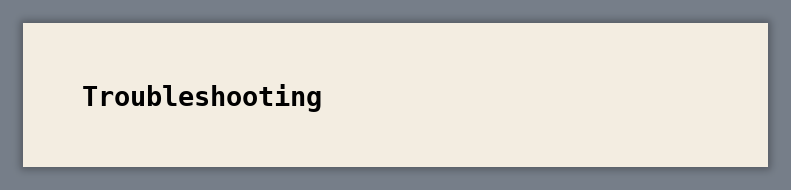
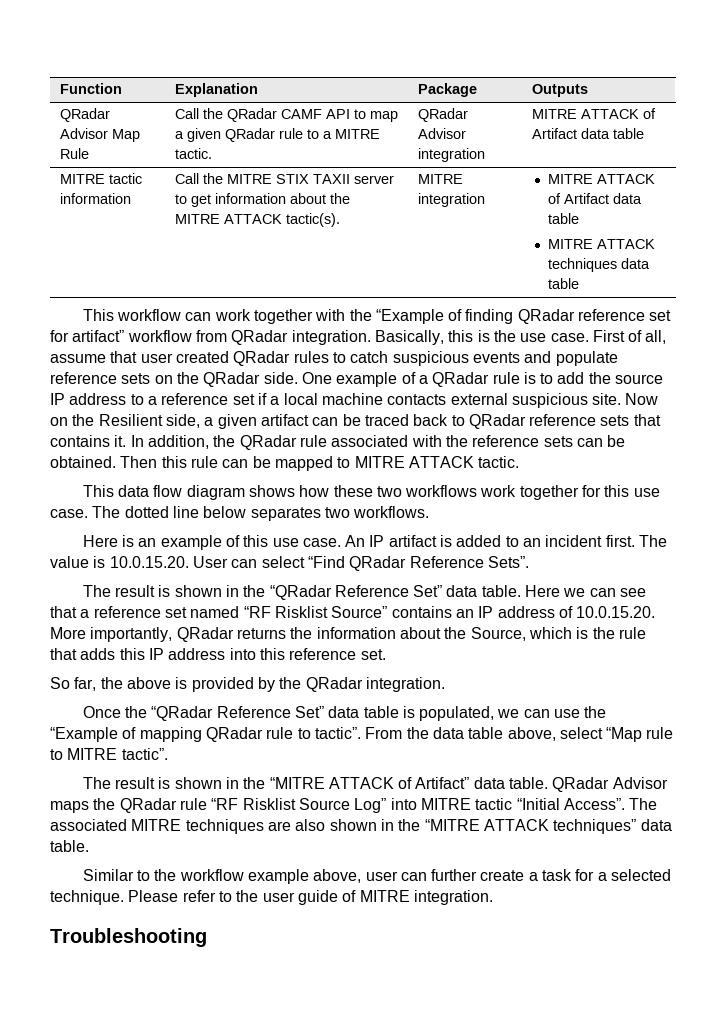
+ Function | Explanation | Package | Outputs
+ QRadar Advisor Map Rule | Call the QRadar CAMF API to map a given QRadar rule to a MITRE tactic. | QRadar Advisor integration | MITRE ATTACK of Artifact data table
+ MITRE tactic information | Call the MITRE STIX TAXII server to get information about the MITRE ATTACK tactic(s). | MITRE integration | MITRE ATTACK of Artifact data table
+ MITRE ATTACK techniques data table
+ This workflow can work together with the “Example of finding QRadar reference set for artifact” workflow from QRadar integration. Basically, this is the use case. First of all, assume that user created QRadar rules to catch suspicious events and populate reference sets on the QRadar side. One example of a QRadar rule is to add the source IP address to a reference set if a local machine contacts external suspicious site. Now on the Resilient side, a given artifact can be traced back to QRadar reference sets that contains it. In addition, the QRadar rule associated with the reference sets can be obtained. Then this rule can be mapped to MITRE ATTACK tactic.
+ This data flow diagram shows how these two workflows work together for this use case. The dotted line below separates two workflows.
+ Here is an example of this use case. An IP artifact is added to an incident first. The value is 10.0.15.20. User can select “Find QRadar Reference Sets”.
+ The result is shown in the “QRadar Reference Set” data table. Here we can see that a reference set named “RF Risklist Source” contains an IP address of 10.0.15.20. More importantly, QRadar returns the information about the Source, which is the rule that adds this IP address into this reference set.
+ So far, the above is provided by the QRadar integration.
+ Once the “QRadar Reference Set” data table is populated, we can use the “Example of mapping QRadar rule to tactic”. From the data table above, select “Map rule to MITRE tactic”.
+ The result is shown in the “MITRE ATTACK of Artifact” data table. QRadar Advisor maps the QRadar rule “RF Risklist Source Log” into MITRE tactic “Initial Access”. The associated MITRE techniques are also shown in the “MITRE ATTACK techniques” data table.
+ Similar to the workflow example above, user can further create a task for a selected technique. Please refer to the user guide of MITRE integration.

